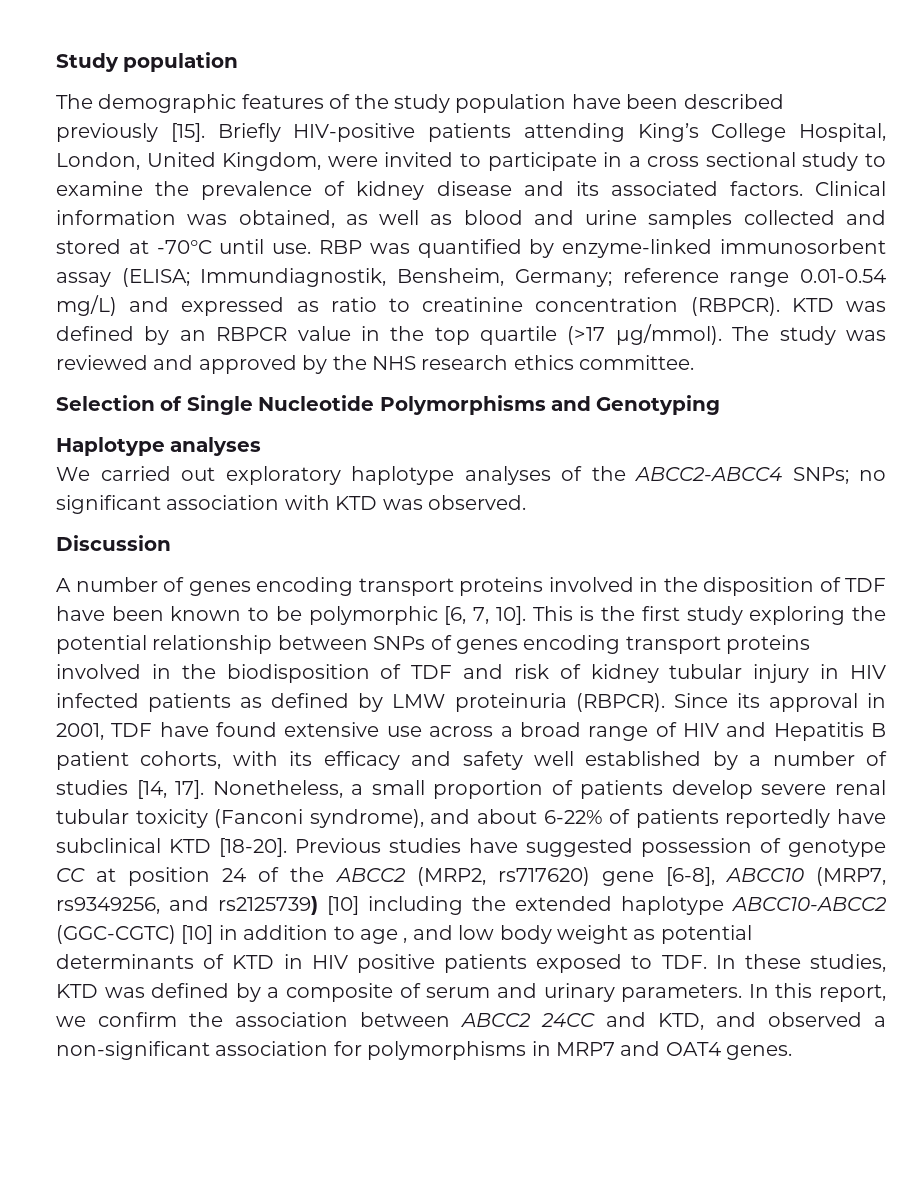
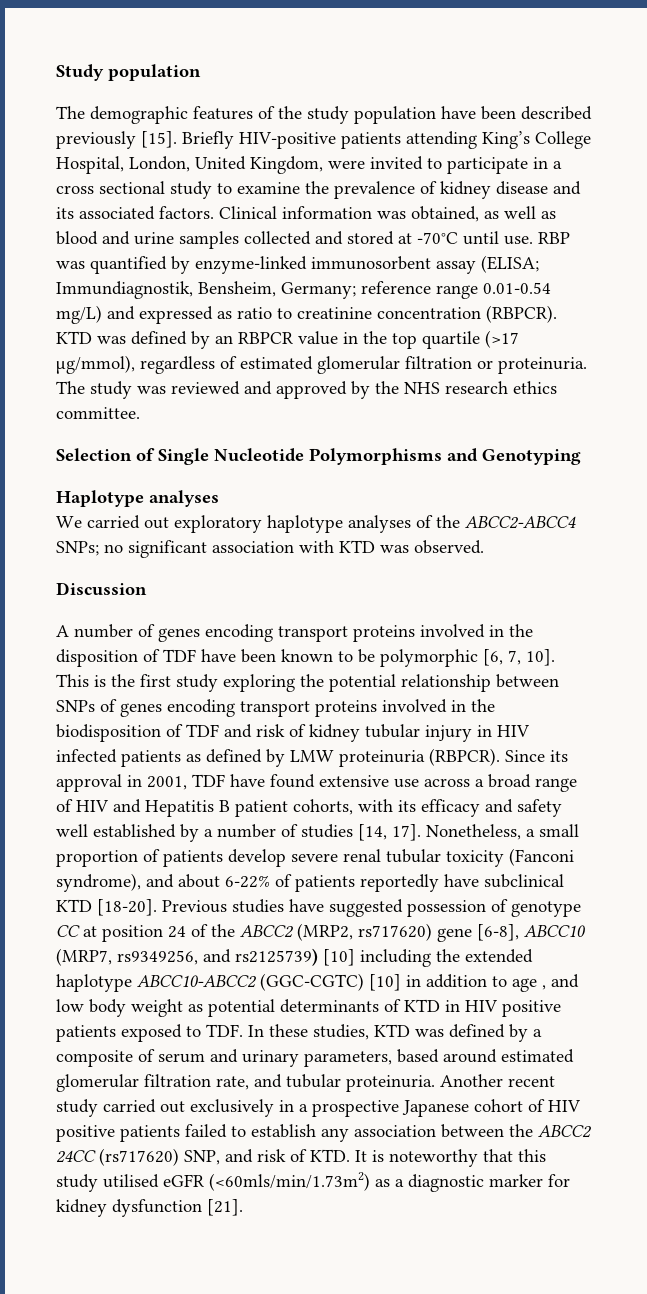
- KTD was defined by an RBPCR value in the top quartile (>17 µg/mmol).
+ KTD was defined by an RBPCR value in the top quartile (>17 µg/mmol), regardless of estimated glomerular filtration or proteinuria.
- Previous studies have suggested possession of genotype CC at position 24 of the ABCC2 (MRP2, rs717620) gene [6-8], ABCC10 (MRP7, rs9349256, and rs2125739) [10] including the extended haplotype ABCC10-ABCC2 (GGC-CGTC) [10] in addition to age , and low body weight as potential determinants of KTD in HIV positive patients exposed to TDF. In these studies, KTD was defined by a composite of serum and urinary parameters. In this report, we confirm the association between ABCC2 24CC and KTD, and observed a non-significant association for polymorphisms in MRP7 and OAT4 genes.
+ Previous studies have suggested possession of genotype CC at position 24 of the ABCC2 (MRP2, rs717620) gene [6-8], ABCC10 (MRP7, rs9349256, and rs2125739) [10] including the extended haplotype ABCC10-ABCC2 (GGC-CGTC) [10] in addition to age , and low body weight as potential determinants of KTD in HIV positive patients exposed to TDF. In these studies, KTD was defined by a composite of serum and urinary parameters, based around estimated glomerular filtration rate, and tubular proteinuria. Another recent study carried out exclusively in a prospective Japanese cohort of HIV positive patients failed to establish any association between the ABCC2 24CC (rs717620) SNP, and risk of KTD. It is noteworthy that this study utilised eGFR (<60mls/min/1.73m2) as a diagnostic marker for kidney dysfunction [21].

